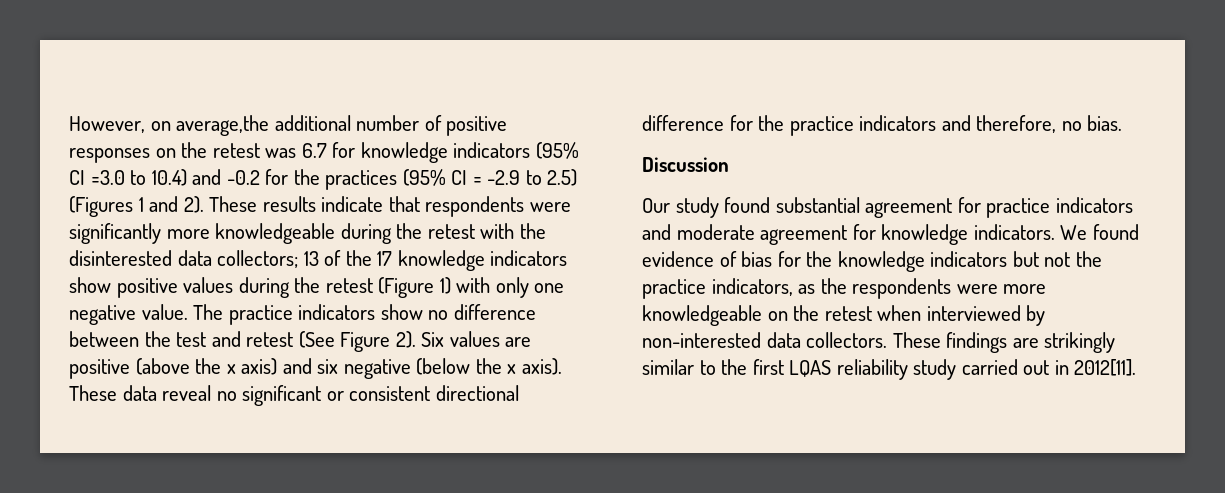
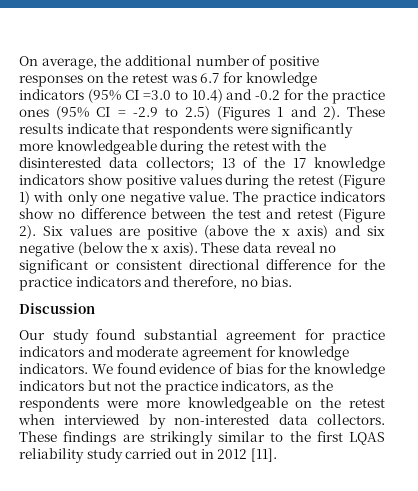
- However, on average,the additional number of positive responses on the retest was 6.7 for knowledge indicators (95% CI =3.0 to 10.4) and -0.2 for the practices (95% CI = -2.9 to 2.5) (Figures 1 and 2).
+ On average, the additional number of positive responses on the retest was 6.7 for knowledge indicators (95% CI =3.0 to 10.4) and -0.2 for the practice ones (95% CI = -2.9 to 2.5) (Figures 1 and 2).
- The practice indicators show no difference between the test and retest (See Figure 2).
+ The practice indicators show no difference between the test and retest (Figure 2).
- These findings are strikingly similar to the first LQAS reliability study carried out in 2012[11].
+ These findings are strikingly similar to the first LQAS reliability study carried out in 2012 [11].

